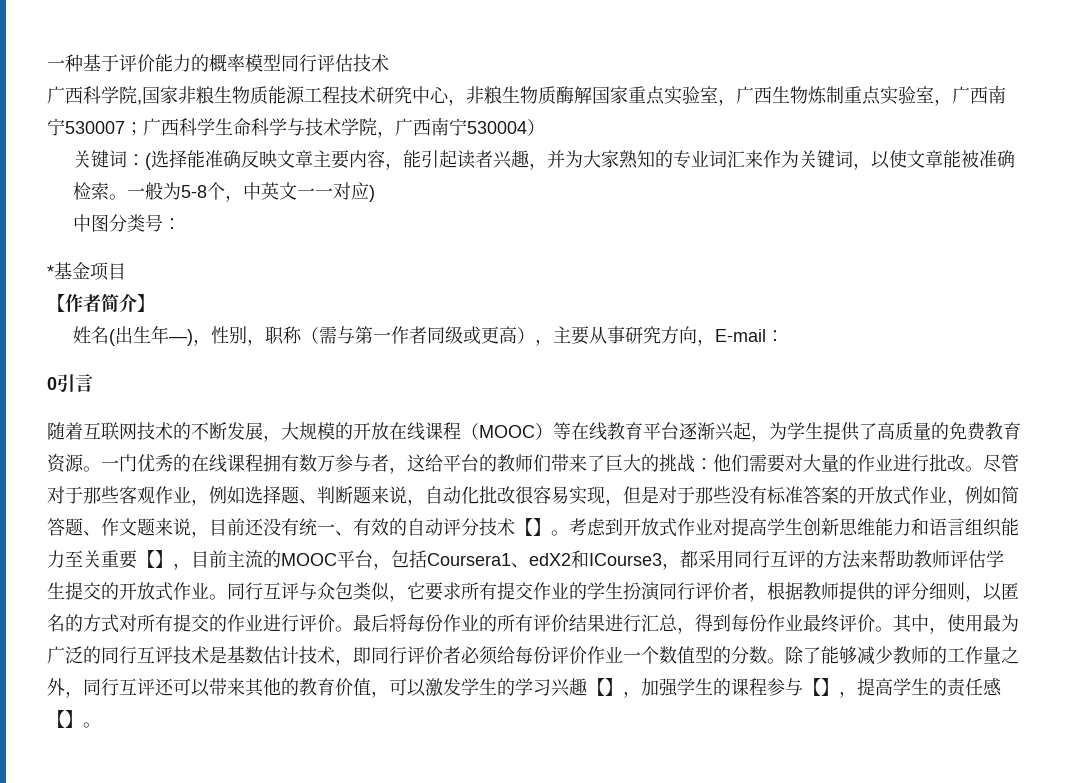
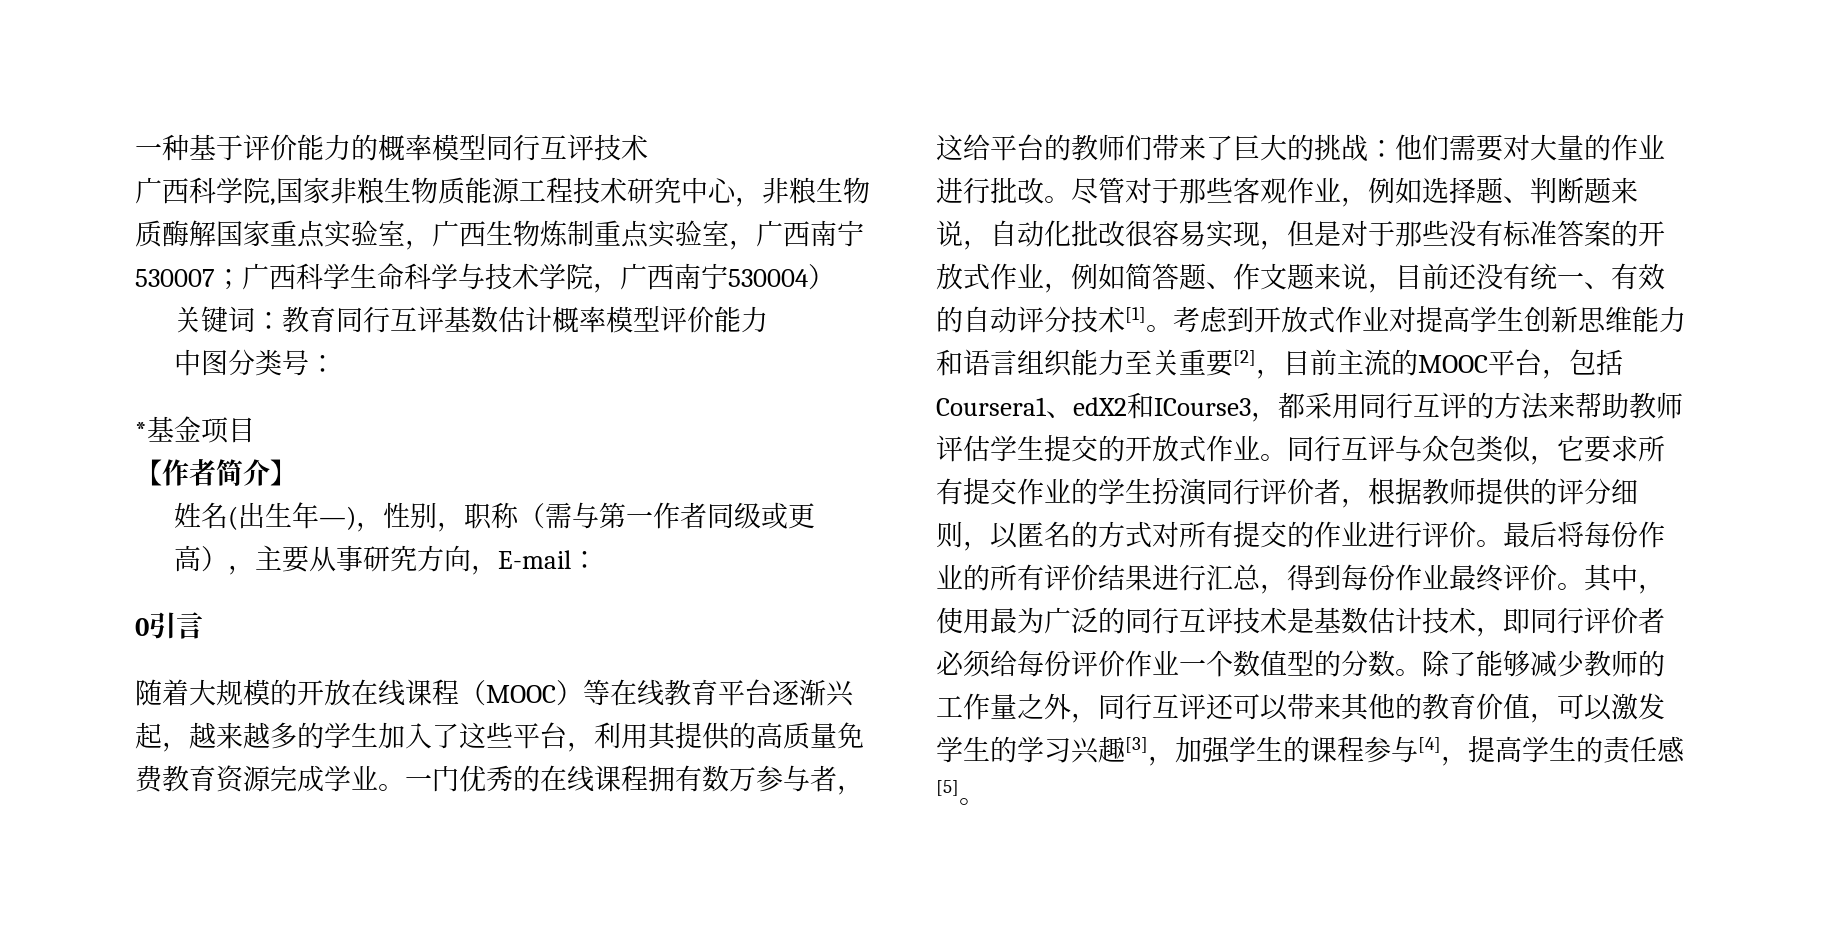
- 一种基于评价能力的概率模型同行评估技术
+ 一种基于评价能力的概率模型同行互评技术
- 关键词：(选择能准确反映文章主要内容，能引起读者兴趣，并为大家熟知的专业词汇来作为关键词，以使文章能被准确检索。一般为5-8个，中英文一一对应)
+ 关键词：教育同行互评基数估计概率模型评价能力
- 随着互联网技术的不断发展，大规模的开放在线课程（MOOC）等在线教育平台逐渐兴起，为学生提供了高质量的免费教育资源。
+ 随着大规模的开放在线课程（MOOC）等在线教育平台逐渐兴起，越来越多的学生加入了这些平台，利用其提供的高质量免费教育资源完成学业。
- 尽管对于那些客观作业，例如选择题、判断题来说，自动化批改很容易实现，但是对于那些没有标准答案的开放式作业，例如简答题、作文题来说，目前还没有统一、有效的自动评分技术【】。
+ 尽管对于那些客观作业，例如选择题、判断题来说，自动化批改很容易实现，但是对于那些没有标准答案的开放式作业，例如简答题、作文题来说，目前还没有统一、有效的自动评分技术[1]。
- 考虑到开放式作业对提高学生创新思维能力和语言组织能力至关重要【】，目前主流的MOOC平台，包括Coursera1、edX2和ICourse3，都采用同行互评的方法来帮助教师评估学生提交的开放式作业。
+ 考虑到开放式作业对提高学生创新思维能力和语言组织能力至关重要[2]，目前主流的MOOC平台，包括Coursera1、edX2和ICourse3，都采用同行互评的方法来帮助教师评估学生提交的开放式作业。
- 除了能够减少教师的工作量之外，同行互评还可以带来其他的教育价值，可以激发学生的学习兴趣【】，加强学生的课程参与【】，提高学生的责任感【】。
+ 除了能够减少教师的工作量之外，同行互评还可以带来其他的教育价值，可以激发学生的学习兴趣[3]，加强学生的课程参与[4]，提高学生的责任感[5]。

